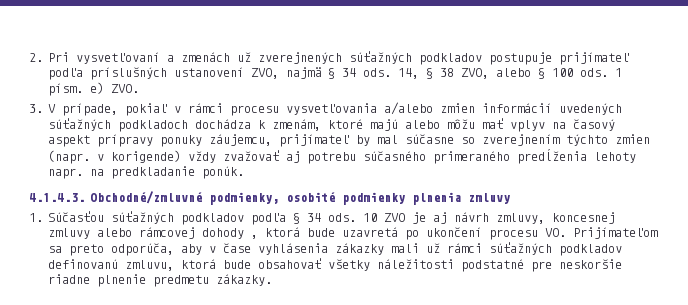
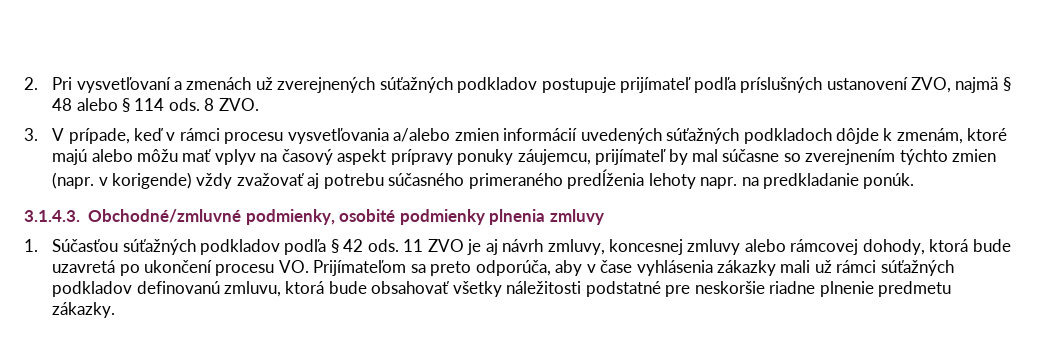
- 2. Pri vysvetľovaní a zmenách už zverejnených súťažných podkladov postupuje prijímateľ podľa príslušných ustanovení ZVO, najmä § 34 ods. 14, § 38 ZVO, alebo § 100 ods. 1 písm. e) ZVO.
+ 2. Pri vysvetľovaní a zmenách už zverejnených súťažných podkladov postupuje prijímateľ podľa príslušných ustanovení ZVO, najmä § 48 alebo § 114 ods. 8 ZVO.
- 3. V prípade, pokiaľ v rámci procesu vysvetľovania a/alebo zmien informácií uvedených súťažných podkladoch dochádza k zmenám, ktoré majú alebo môžu mať vplyv na časový aspekt prípravy ponuky záujemcu, prijímateľ by mal súčasne so zverejnením týchto zmien (napr. v korigende) vždy zvažovať aj potrebu súčasného primeraného predĺženia lehoty napr. na predkladanie ponúk.
+ 3. V prípade, keď v rámci procesu vysvetľovania a/alebo zmien informácií uvedených súťažných podkladoch dôjde k zmenám, ktoré majú alebo môžu mať vplyv na časový aspekt prípravy ponuky záujemcu, prijímateľ by mal súčasne so zverejnením týchto zmien (napr. v korigende) vždy zvažovať aj potrebu súčasného primeraného predĺženia lehoty napr. na predkladanie ponúk.
- 4.1.4.3. Obchodné/zmluvné podmienky, osobité podmienky plnenia zmluvy
+ 3.1.4.3. Obchodné/zmluvné podmienky, osobité podmienky plnenia zmluvy
- 1. Súčasťou súťažných podkladov podľa § 34 ods. 10 ZVO je aj návrh zmluvy, koncesnej zmluvy alebo rámcovej dohody , ktorá bude uzavretá po ukončení procesu VO. Prijímateľom sa preto odporúča, aby v čase vyhlásenia zákazky mali už rámci súťažných podkladov definovanú zmluvu, ktorá bude obsahovať všetky náležitosti podstatné pre neskoršie riadne plnenie predmetu zákazky.
+ 1. Súčasťou súťažných podkladov podľa § 42 ods. 11 ZVO je aj návrh zmluvy, koncesnej zmluvy alebo rámcovej dohody, ktorá bude uzavretá po ukončení procesu VO. Prijímateľom sa preto odporúča, aby v čase vyhlásenia zákazky mali už rámci súťažných podkladov definovanú zmluvu, ktorá bude obsahovať všetky náležitosti podstatné pre neskoršie riadne plnenie predmetu zákazky.

